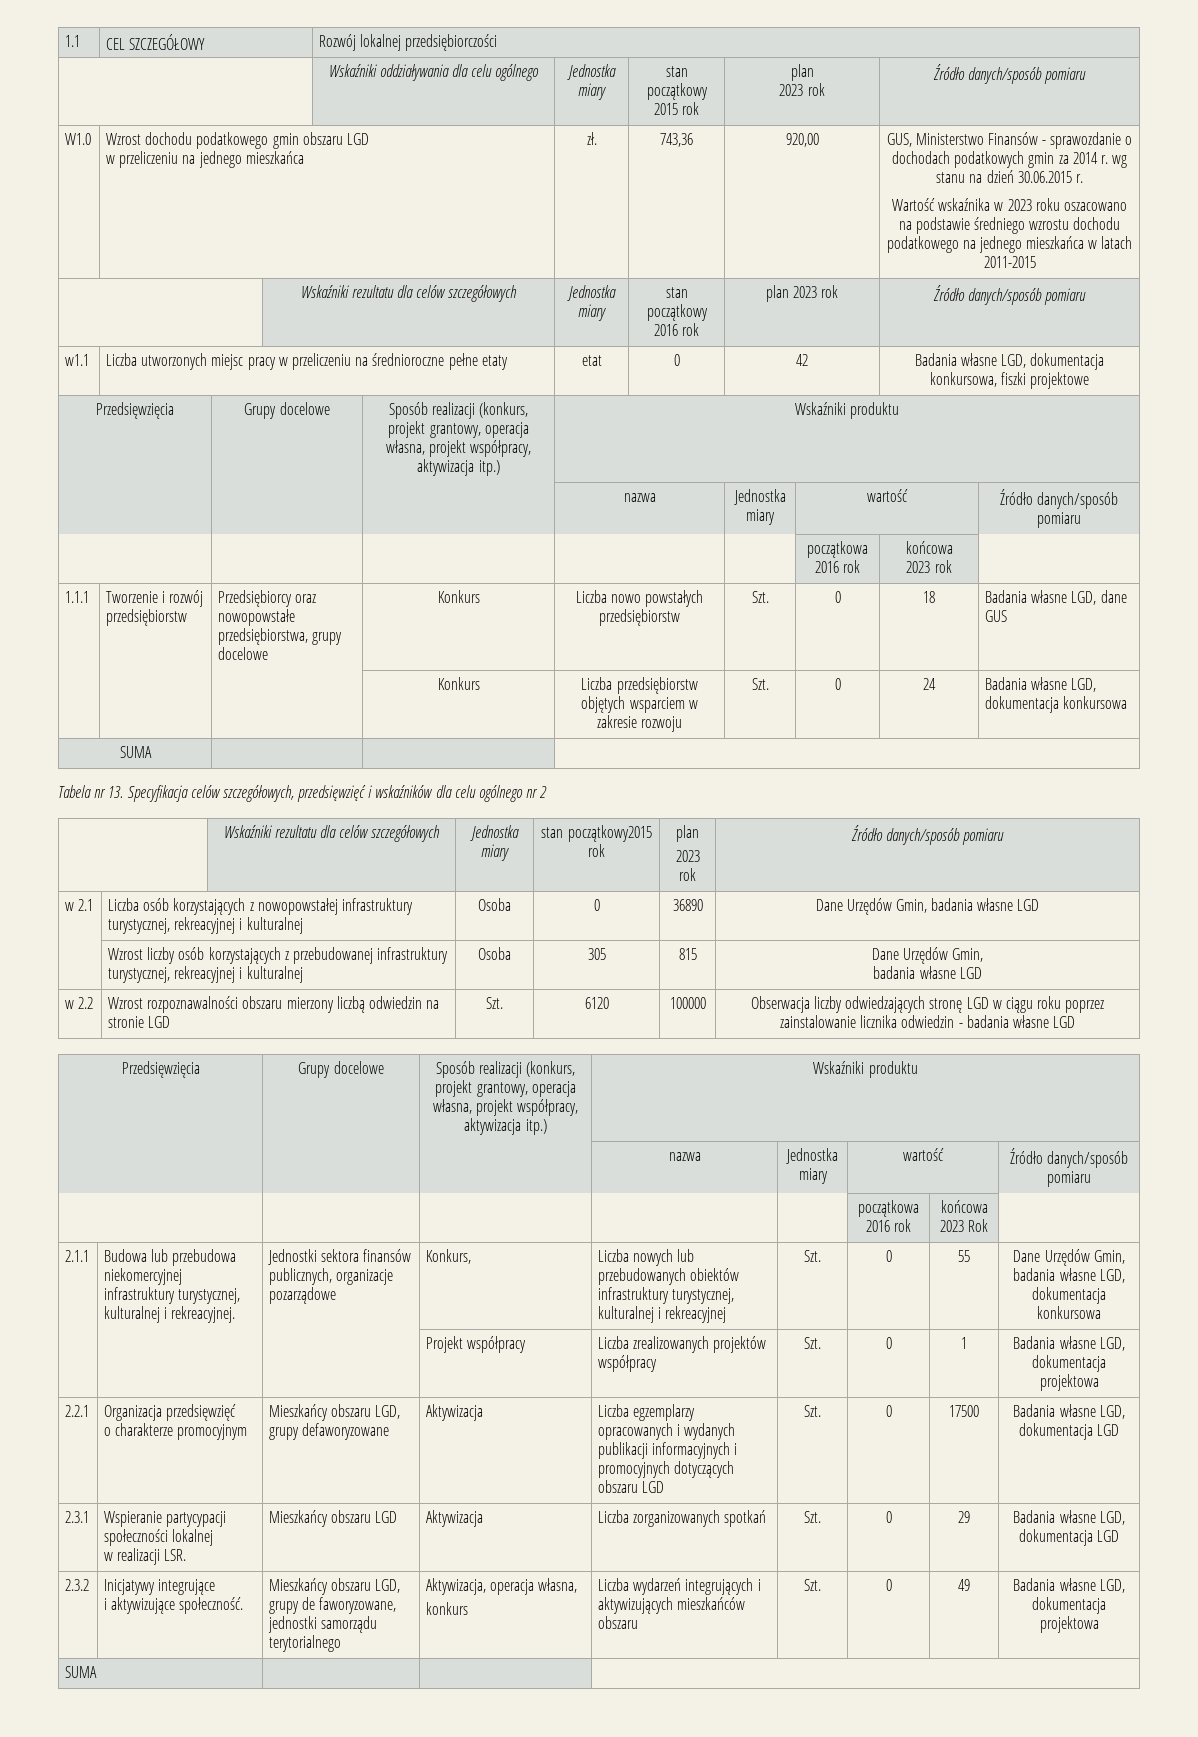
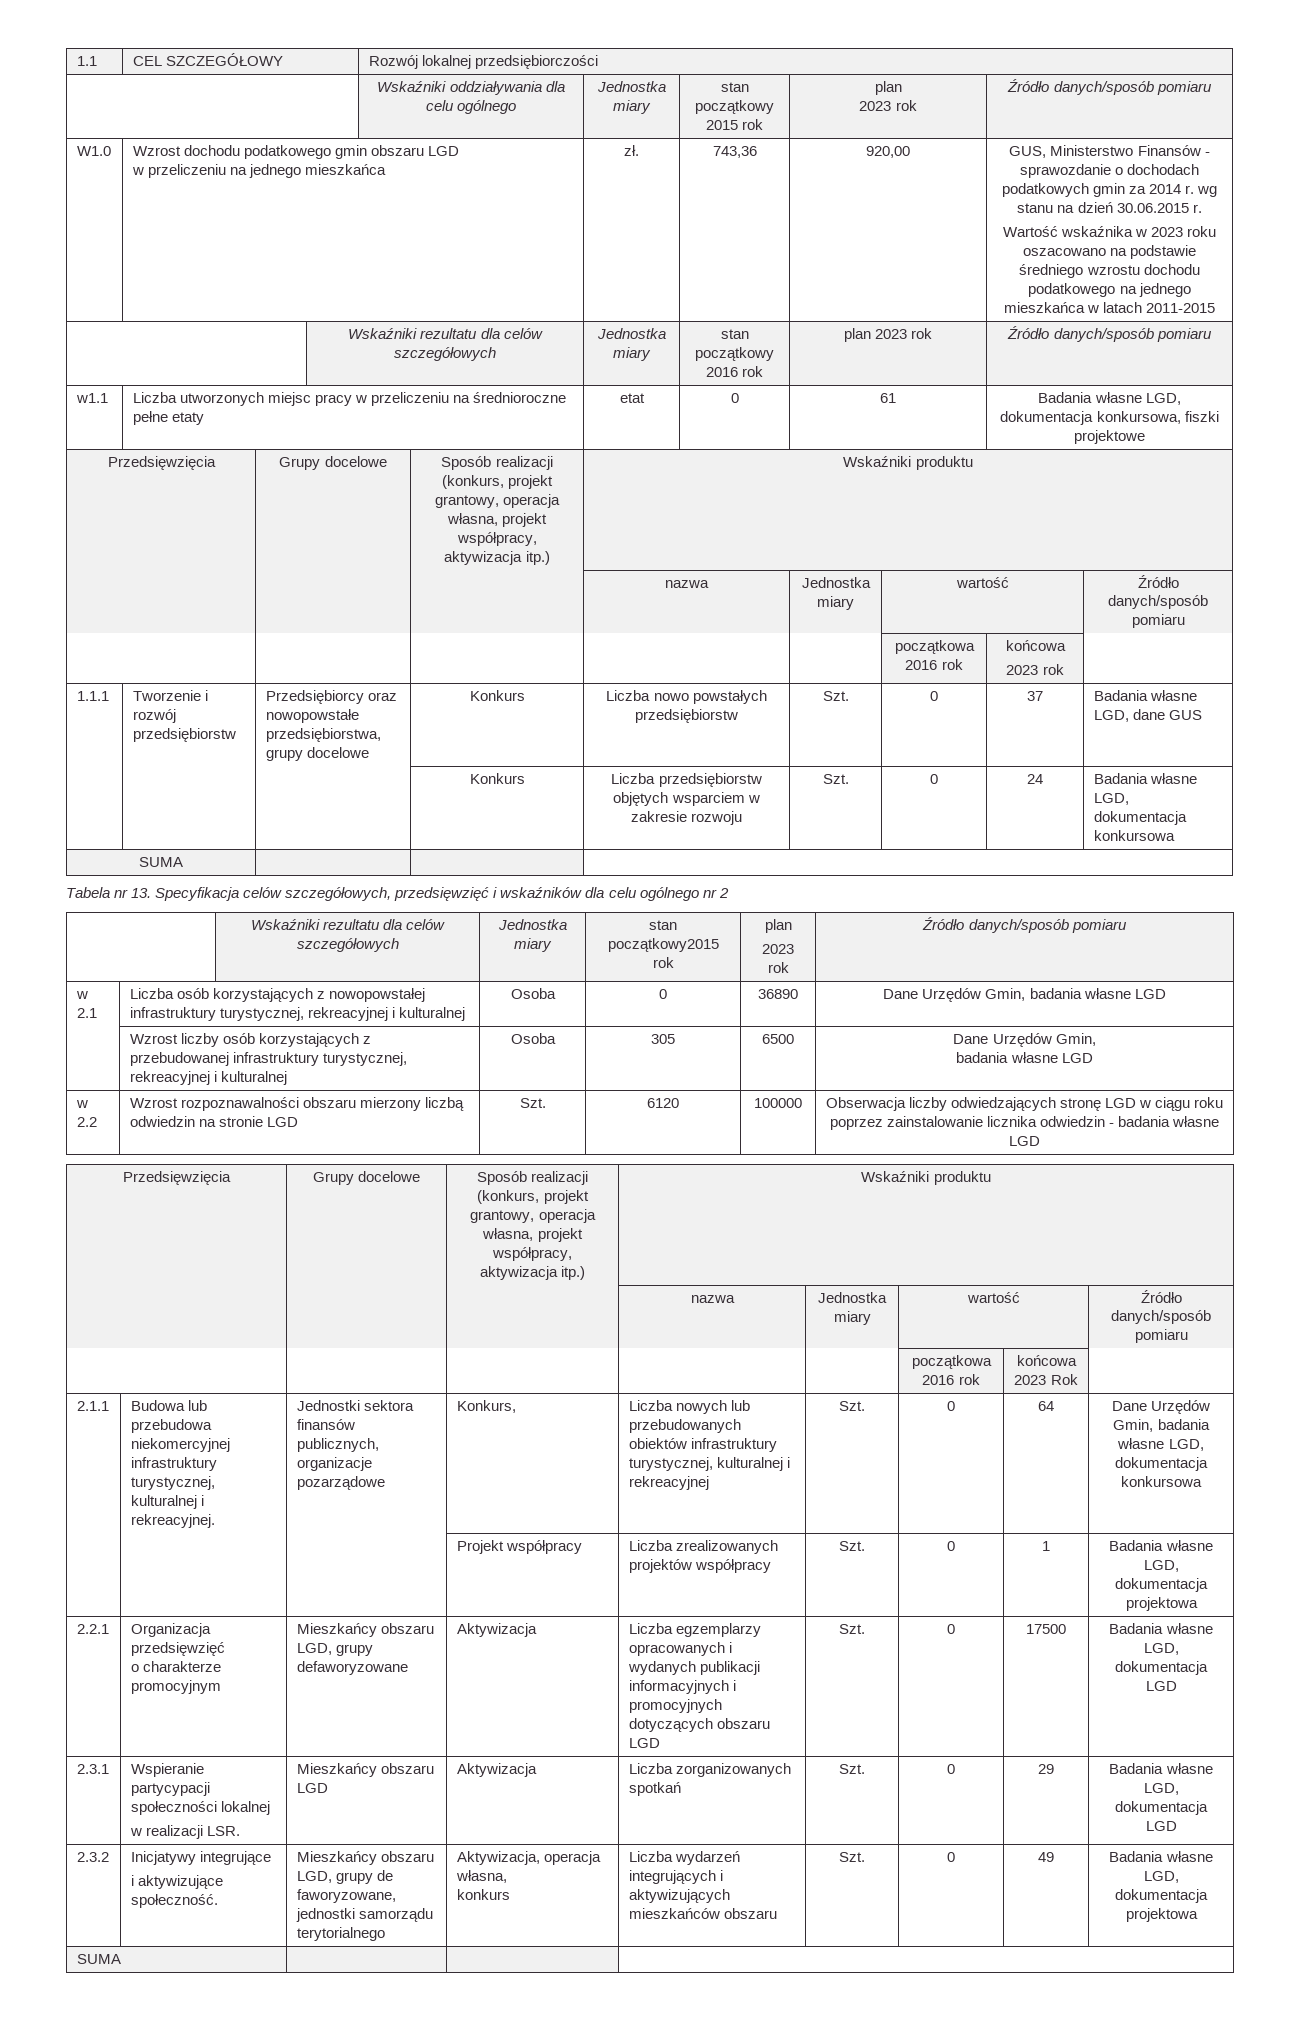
- w1.1 | Liczba utworzonych miejsc pracy w przeliczeniu na średnioroczne pełne etaty | etat | 0 | 42 | Badania własne LGD, dokumentacja konkursowa, fiszki projektowe
+ w1.1 | Liczba utworzonych miejsc pracy w przeliczeniu na średnioroczne pełne etaty | etat | 0 | 61 | Badania własne LGD, dokumentacja konkursowa, fiszki projektowe
- 1.1.1 | Tworzenie i rozwój przedsiębiorstw | Przedsiębiorcy oraz nowopowstałe przedsiębiorstwa, grupy docelowe | Konkurs | Liczba nowo powstałych przedsiębiorstw | Szt. | 0 | 18 | Badania własne LGD, dane GUS
+ 1.1.1 | Tworzenie i rozwój przedsiębiorstw | Przedsiębiorcy oraz nowopowstałe przedsiębiorstwa, grupy docelowe | Konkurs | Liczba nowo powstałych przedsiębiorstw | Szt. | 0 | 37 | Badania własne LGD, dane GUS
- | Wzrost liczby osób korzystających z przebudowanej infrastruktury turystycznej, rekreacyjnej i kulturalnej | Osoba | 305 | 815 | Dane Urzędów Gmin,
+ | Wzrost liczby osób korzystających z przebudowanej infrastruktury turystycznej, rekreacyjnej i kulturalnej | Osoba | 305 | 6500 | Dane Urzędów Gmin,
- 2.1.1 | Budowa lub przebudowa niekomercyjnej infrastruktury turystycznej, kulturalnej i rekreacyjnej. | Jednostki sektora finansów publicznych, organizacje pozarządowe | Konkurs, | Liczba nowych lub przebudowanych obiektów infrastruktury turystycznej, kulturalnej i rekreacyjnej | Szt. | 0 | 55 | Dane Urzędów Gmin, badania własne LGD, dokumentacja konkursowa
+ 2.1.1 | Budowa lub przebudowa niekomercyjnej infrastruktury turystycznej, kulturalnej i rekreacyjnej. | Jednostki sektora finansów publicznych, organizacje pozarządowe | Konkurs, | Liczba nowych lub przebudowanych obiektów infrastruktury turystycznej, kulturalnej i rekreacyjnej | Szt. | 0 | 64 | Dane Urzędów Gmin, badania własne LGD, dokumentacja konkursowa

